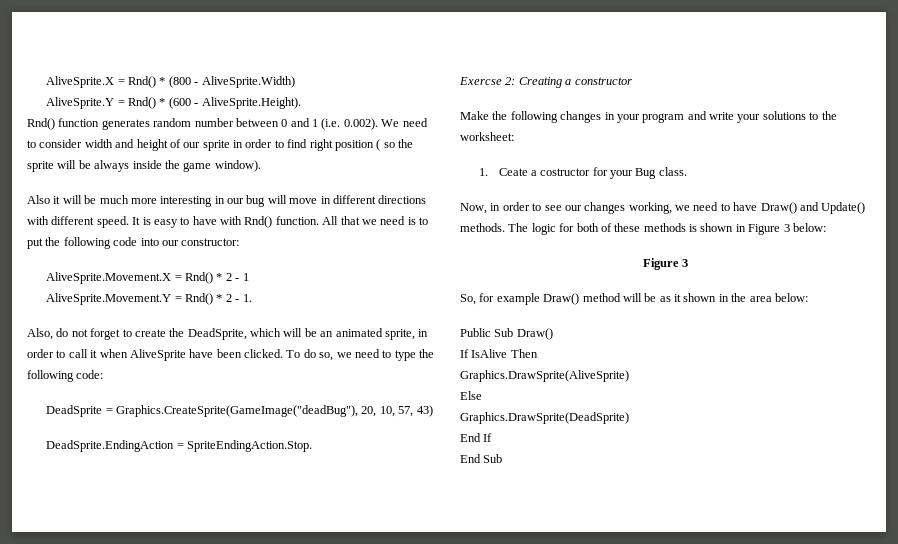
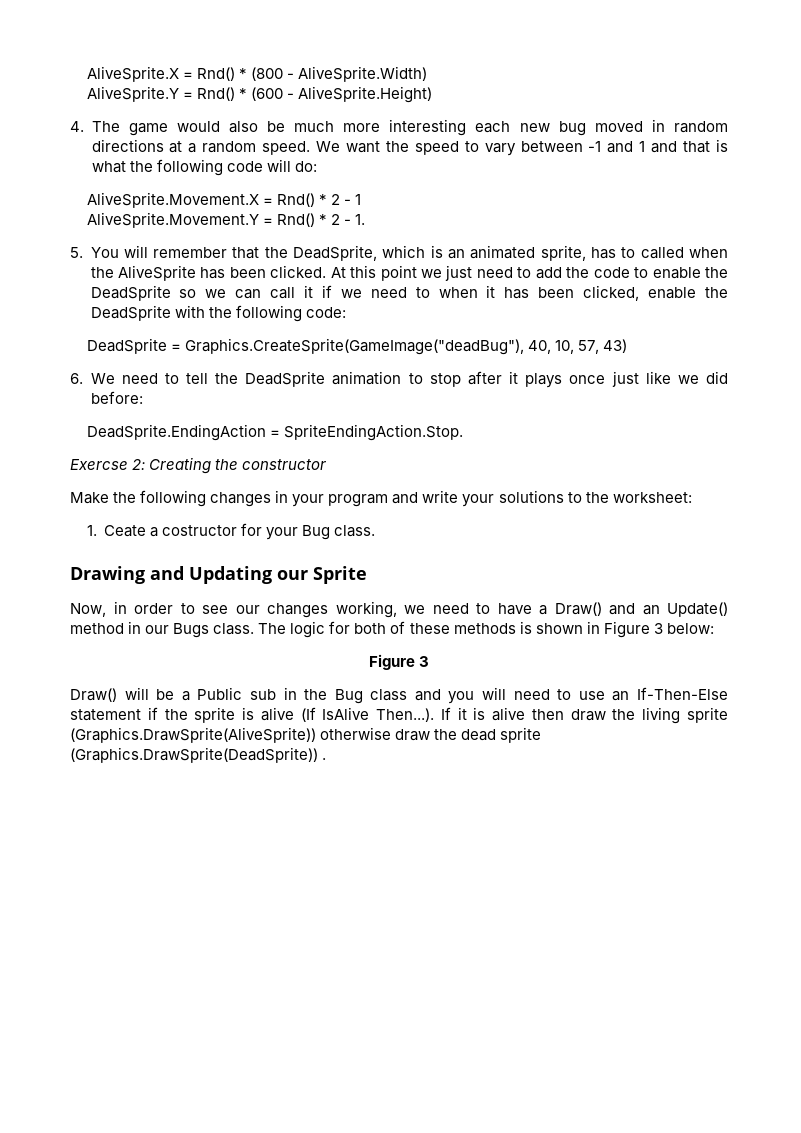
- AliveSprite.Y = Rnd() * (600 - AliveSprite.Height).
- Rnd() function generates random number between 0 and 1 (i.e. 0.002). We need to consider width and height of our sprite in order to find right position ( so the sprite will be always inside the game window).
- Also it will be much more interesting in our bug will move in different directions with different speed. It is easy to have with Rnd() function. All that we need is to put the following code into our constructor:
+ AliveSprite.Y = Rnd() * (600 - AliveSprite.Height)
+ 4. The game would also be much more interesting each new bug moved in random directions at a random speed. We want the speed to vary between -1 and 1 and that is what the following code will do:
- Also, do not forget to create the DeadSprite, which will be an animated sprite, in order to call it when AliveSprite have been clicked. To do so, we need to type the following code:
+ 5. You will remember that the DeadSprite, which is an animated sprite, has to called when the AliveSprite has been clicked. At this point we just need to add the code to enable the DeadSprite so we can call it if we need to when it has been clicked, enable the DeadSprite with the following code:
- DeadSprite = Graphics.CreateSprite(GameImage("deadBug"), 20, 10, 57, 43)
+ DeadSprite = Graphics.CreateSprite(GameImage("deadBug"), 40, 10, 57, 43)
+ 6. We need to tell the DeadSprite animation to stop after it plays once just like we did before:
- Exercse 2: Creating a constructor
+ Exercse 2: Creating the constructor
+ Drawing and Updating our Sprite
- Now, in order to see our changes working, we need to have Draw() and Update() methods.
+ Now, in order to see our changes working, we need to have a Draw() and an Update() method in our Bugs class.
- So, for example Draw() method will be as it shown in the area below:
- Public Sub Draw()
- If IsAlive Then
- Graphics.DrawSprite(AliveSprite)
- Else
- Graphics.DrawSprite(DeadSprite)
- End If
- End Sub
+ Draw() will be a Public sub in the Bug class and you will need to use an If-Then-Else statement if the sprite is alive (If IsAlive Then...). If it is alive then draw the living sprite (Graphics.DrawSprite(AliveSprite)) otherwise draw the dead sprite (Graphics.DrawSprite(DeadSprite)) .

